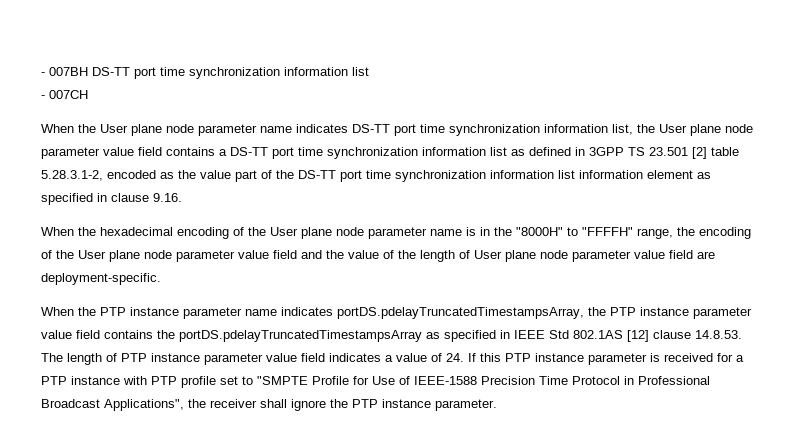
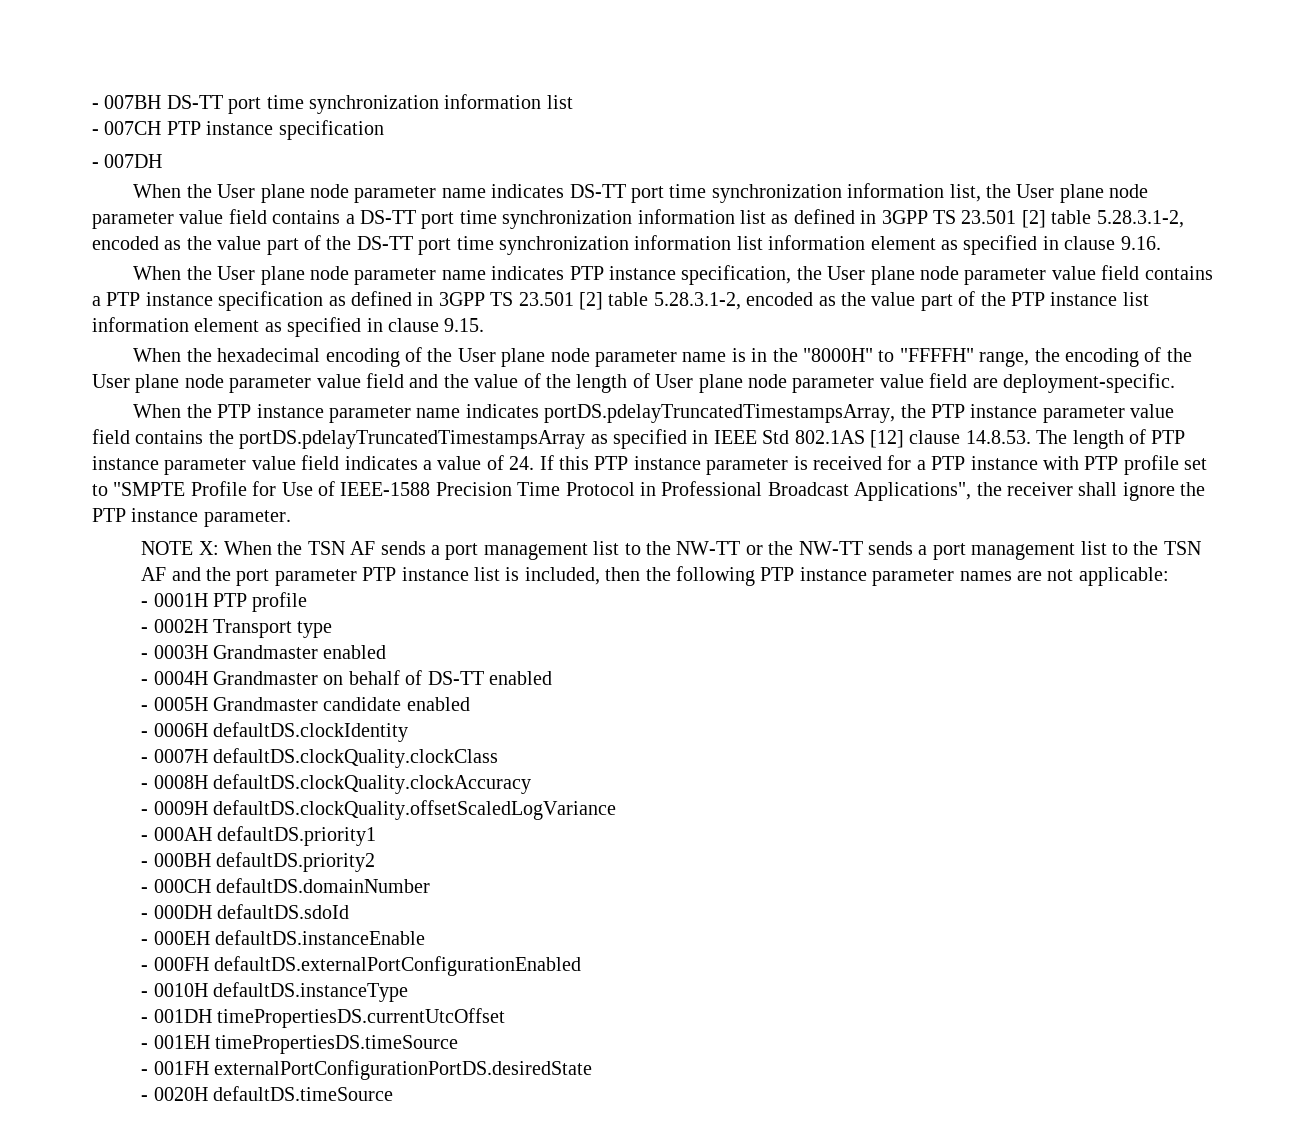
- - 007CH
+ - 007CH PTP instance specification
+ - 007DH
+ When the User plane node parameter name indicates PTP instance specification, the User plane node parameter value field contains a PTP instance specification as defined in 3GPP TS 23.501 [2] table 5.28.3.1-2, encoded as the value part of the PTP instance list information element as specified in clause 9.15.
+ NOTE X: When the TSN AF sends a port management list to the NW-TT or the NW-TT sends a port management list to the TSN AF and the port parameter PTP instance list is included, then the following PTP instance parameter names are not applicable:
+ - 0001H PTP profile
+ - 0002H Transport type
+ - 0003H Grandmaster enabled
+ - 0004H Grandmaster on behalf of DS-TT enabled
+ - 0005H Grandmaster candidate enabled
+ - 0006H defaultDS.clockIdentity
+ - 0007H defaultDS.clockQuality.clockClass
+ - 0008H defaultDS.clockQuality.clockAccuracy
+ - 0009H defaultDS.clockQuality.offsetScaledLogVariance
+ - 000AH defaultDS.priority1
+ - 000BH defaultDS.priority2
+ - 000CH defaultDS.domainNumber
+ - 000DH defaultDS.sdoId
+ - 000EH defaultDS.instanceEnable
+ - 000FH defaultDS.externalPortConfigurationEnabled
+ - 0010H defaultDS.instanceType
+ - 001DH timePropertiesDS.currentUtcOffset
+ - 001EH timePropertiesDS.timeSource
+ - 001FH externalPortConfigurationPortDS.desiredState
+ - 0020H defaultDS.timeSource

